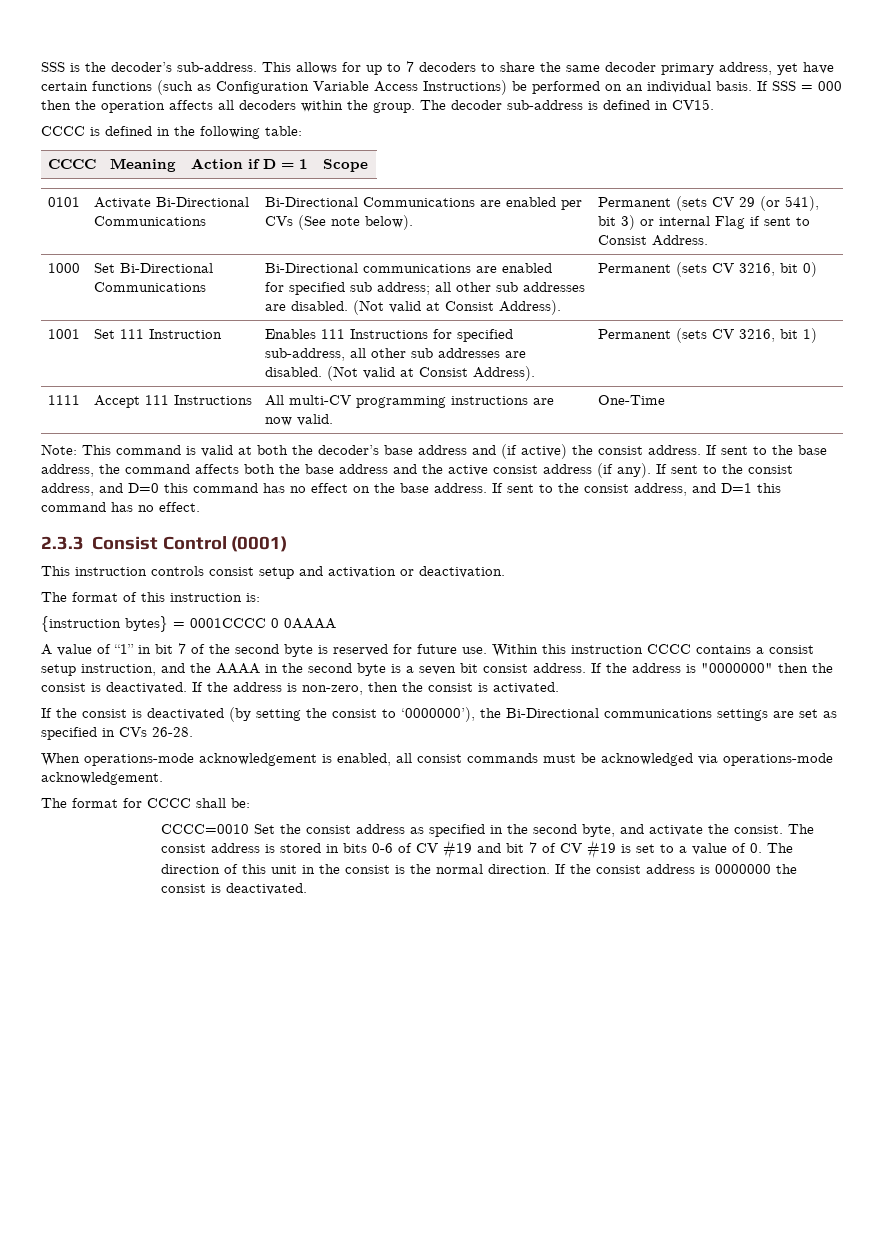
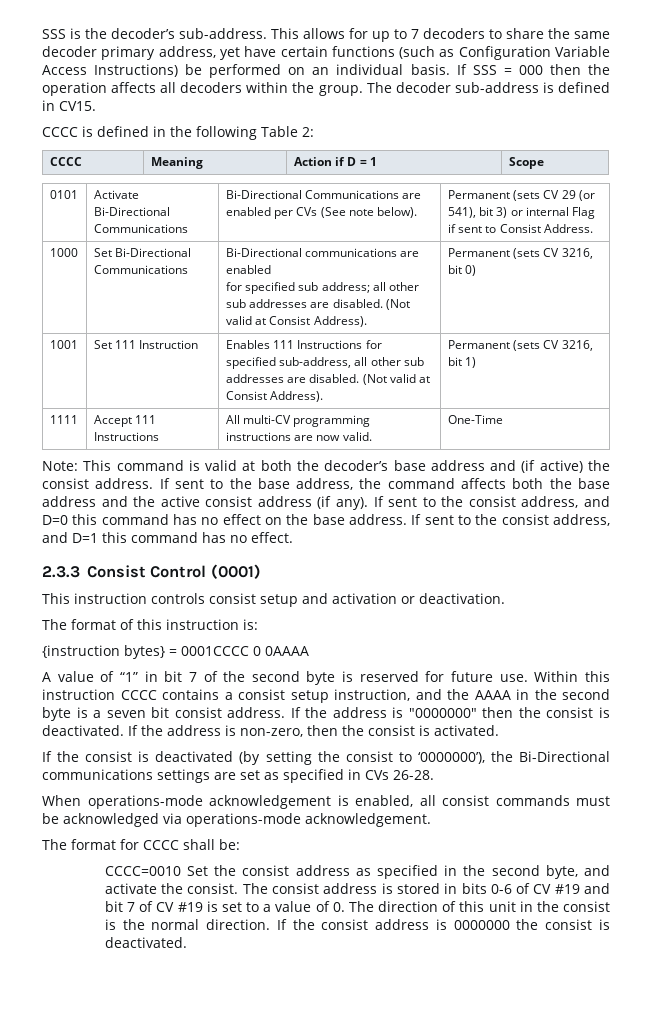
- CCCC is defined in the following table:
+ CCCC is defined in the following Table 2:

